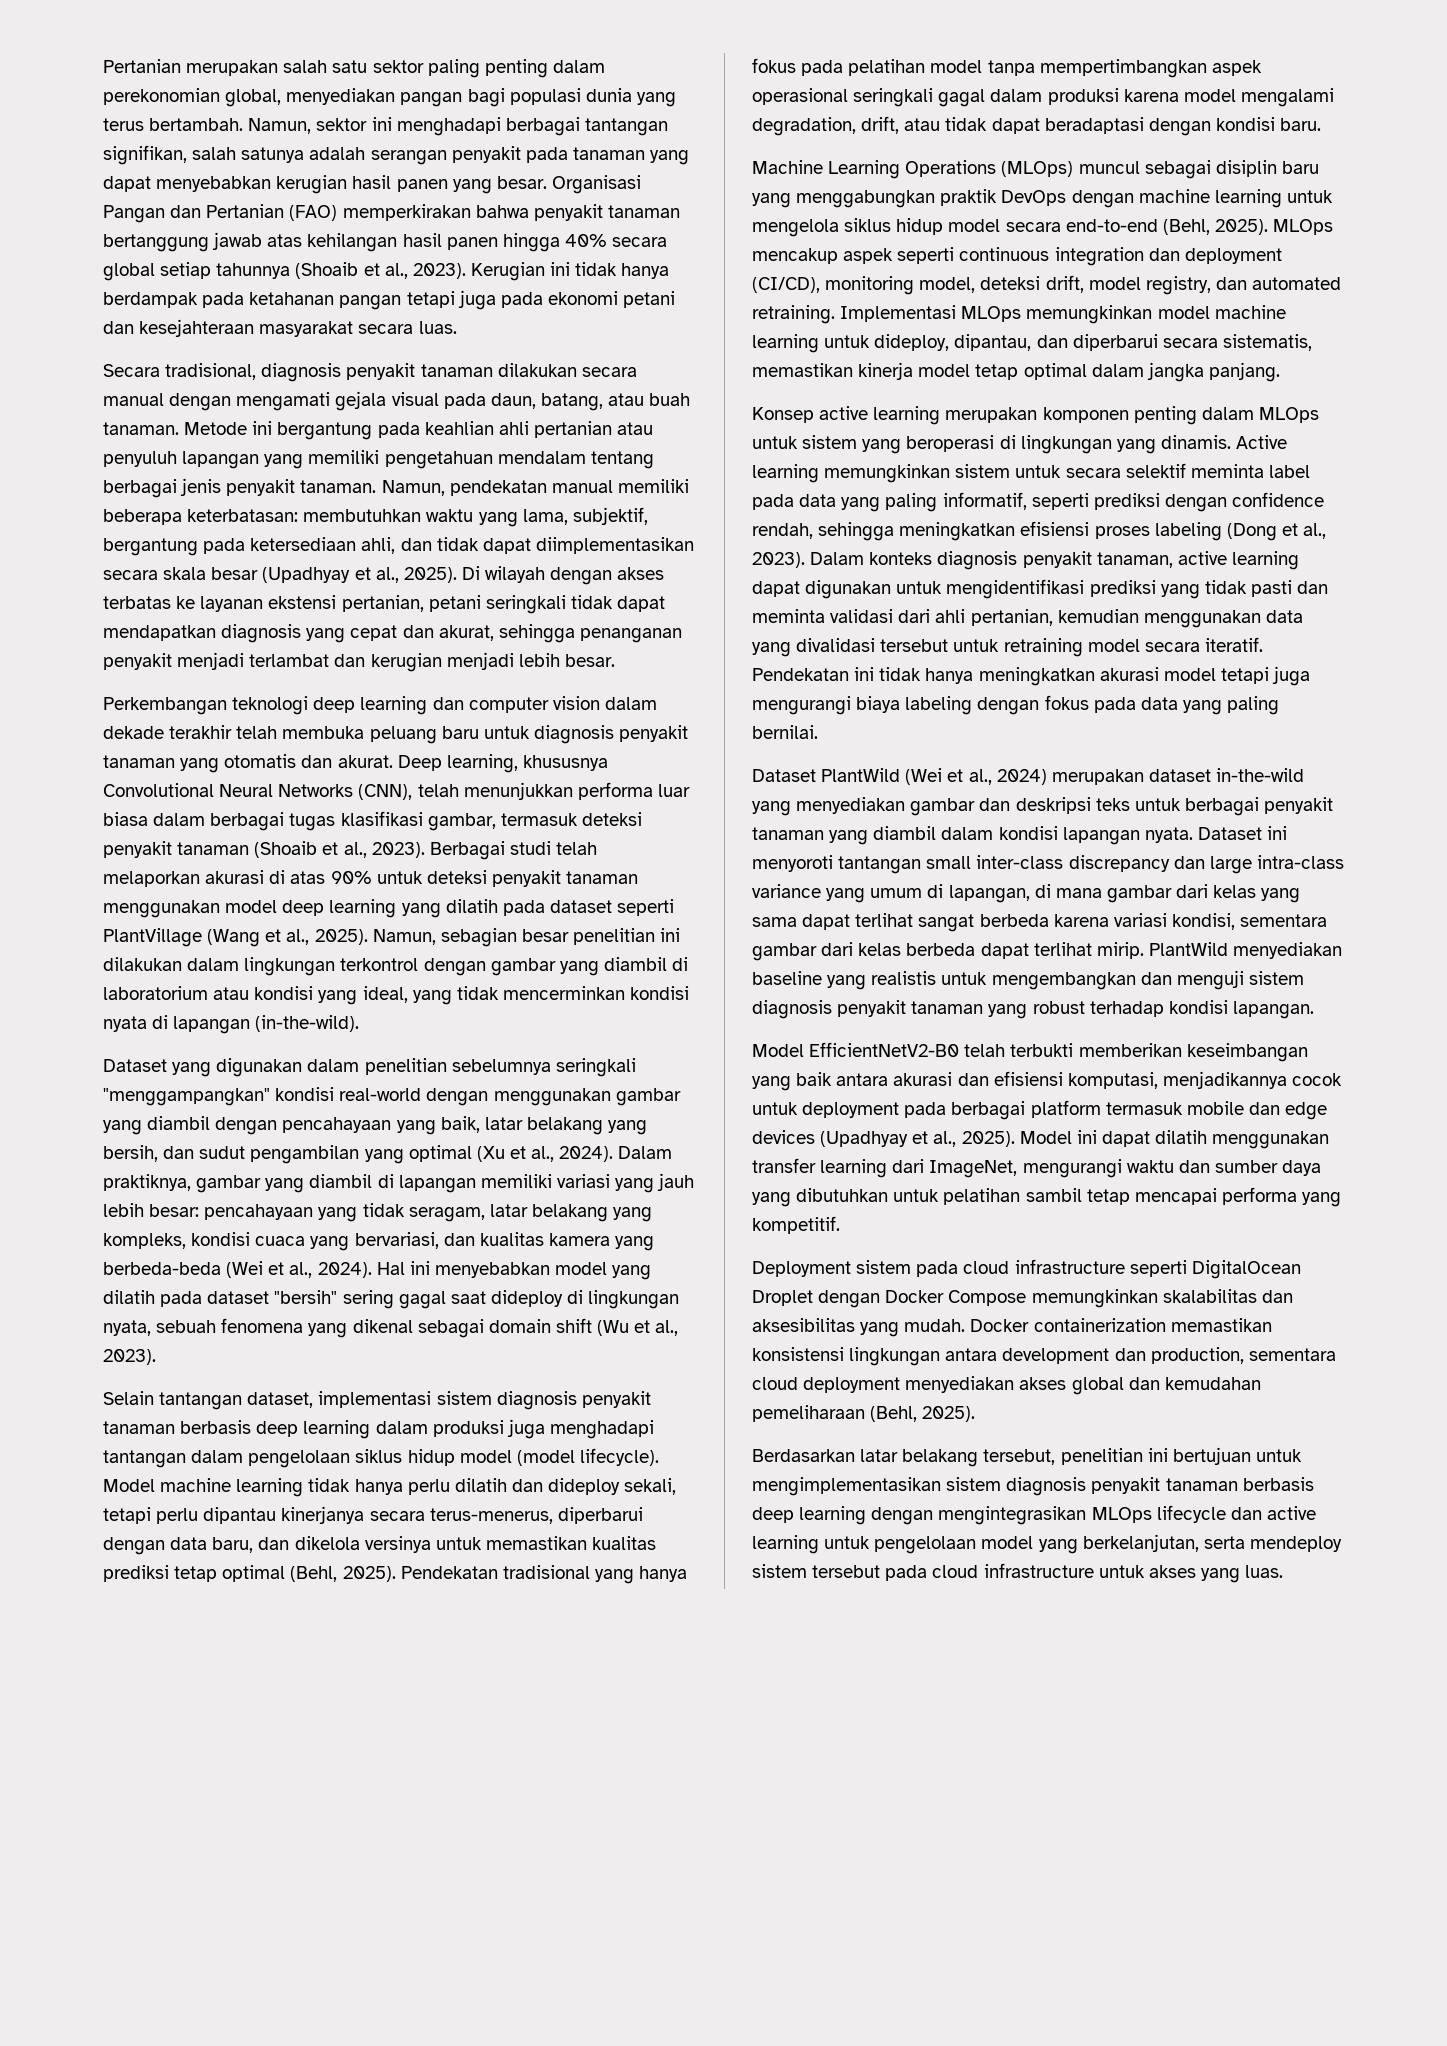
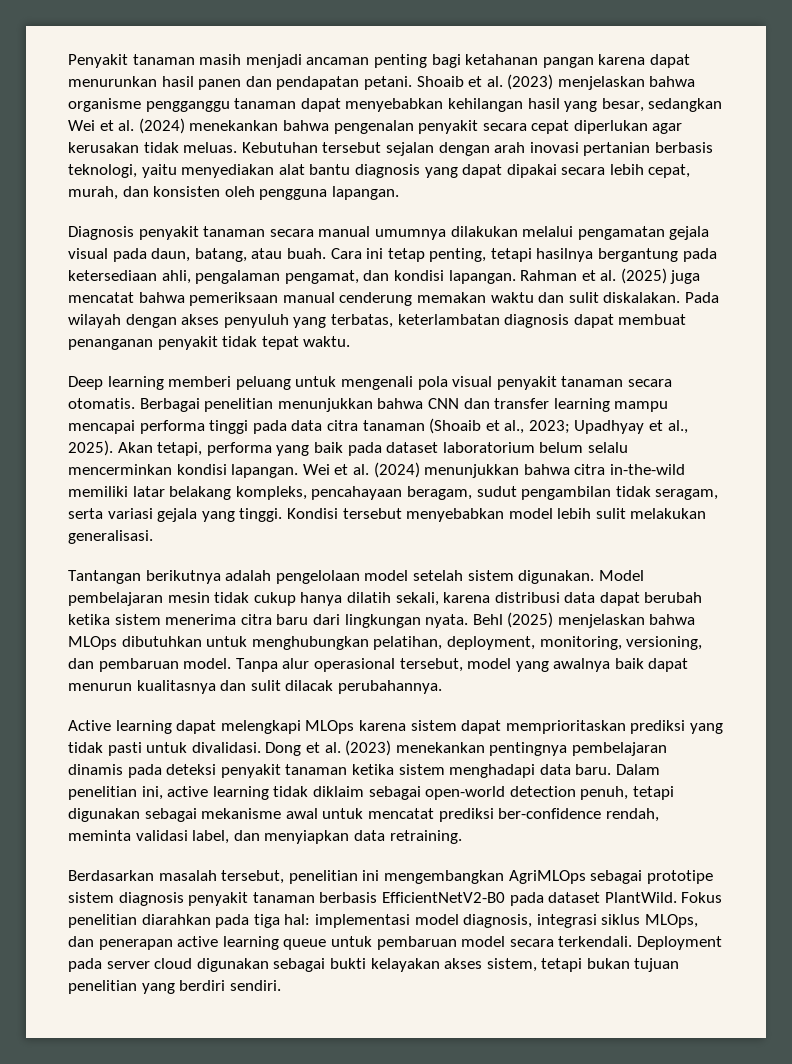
- Pertanian merupakan salah satu sektor paling penting dalam perekonomian global, menyediakan pangan bagi populasi dunia yang terus bertambah. Namun, sektor ini menghadapi berbagai tantangan signifikan, salah satunya adalah serangan penyakit pada tanaman yang dapat menyebabkan kerugian hasil panen yang besar. Organisasi Pangan dan Pertanian (FAO) memperkirakan bahwa penyakit tanaman bertanggung jawab atas kehilangan hasil panen hingga 40% secara global setiap tahunnya (Shoaib et al., 2023). Kerugian ini tidak hanya berdampak pada ketahanan pangan tetapi juga pada ekonomi petani dan kesejahteraan masyarakat secara luas.
- Secara tradisional, diagnosis penyakit tanaman dilakukan secara manual dengan mengamati gejala visual pada daun, batang, atau buah tanaman. Metode ini bergantung pada keahlian ahli pertanian atau penyuluh lapangan yang memiliki pengetahuan mendalam tentang berbagai jenis penyakit tanaman. Namun, pendekatan manual memiliki beberapa keterbatasan: membutuhkan waktu yang lama, subjektif, bergantung pada ketersediaan ahli, dan tidak dapat diimplementasikan secara skala besar (Upadhyay et al., 2025). Di wilayah dengan akses terbatas ke layanan ekstensi pertanian, petani seringkali tidak dapat mendapatkan diagnosis yang cepat dan akurat, sehingga penanganan penyakit menjadi terlambat dan kerugian menjadi lebih besar.
- Perkembangan teknologi deep learning dan computer vision dalam dekade terakhir telah membuka peluang baru untuk diagnosis penyakit tanaman yang otomatis dan akurat. Deep learning, khususnya Convolutional Neural Networks (CNN), telah menunjukkan performa luar biasa dalam berbagai tugas klasifikasi gambar, termasuk deteksi penyakit tanaman (Shoaib et al., 2023). Berbagai studi telah melaporkan akurasi di atas 90% untuk deteksi penyakit tanaman menggunakan model deep learning yang dilatih pada dataset seperti PlantVillage (Wang et al., 2025). Namun, sebagian besar penelitian ini dilakukan dalam lingkungan terkontrol dengan gambar yang diambil di laboratorium atau kondisi yang ideal, yang tidak mencerminkan kondisi nyata di lapangan (in-the-wild).
- Dataset yang digunakan dalam penelitian sebelumnya seringkali "menggampangkan" kondisi real-world dengan menggunakan gambar yang diambil dengan pencahayaan yang baik, latar belakang yang bersih, dan sudut pengambilan yang optimal (Xu et al., 2024). Dalam praktiknya, gambar yang diambil di lapangan memiliki variasi yang jauh lebih besar: pencahayaan yang tidak seragam, latar belakang yang kompleks, kondisi cuaca yang bervariasi, dan kualitas kamera yang berbeda-beda (Wei et al., 2024). Hal ini menyebabkan model yang dilatih pada dataset "bersih" sering gagal saat dideploy di lingkungan nyata, sebuah fenomena yang dikenal sebagai domain shift (Wu et al., 2023).
- Selain tantangan dataset, implementasi sistem diagnosis penyakit tanaman berbasis deep learning dalam produksi juga menghadapi tantangan dalam pengelolaan siklus hidup model (model lifecycle). Model machine learning tidak hanya perlu dilatih dan dideploy sekali, tetapi perlu dipantau kinerjanya secara terus-menerus, diperbarui dengan data baru, dan dikelola versinya untuk memastikan kualitas prediksi tetap optimal (Behl, 2025). Pendekatan tradisional yang hanya fokus pada pelatihan model tanpa mempertimbangkan aspek operasional seringkali gagal dalam produksi karena model mengalami degradation, drift, atau tidak dapat beradaptasi dengan kondisi baru.
- Machine Learning Operations (MLOps) muncul sebagai disiplin baru yang menggabungkan praktik DevOps dengan machine learning untuk mengelola siklus hidup model secara end-to-end (Behl, 2025). MLOps mencakup aspek seperti continuous integration dan deployment (CI/CD), monitoring model, deteksi drift, model registry, dan automated retraining. Implementasi MLOps memungkinkan model machine learning untuk dideploy, dipantau, dan diperbarui secara sistematis, memastikan kinerja model tetap optimal dalam jangka panjang.
- Konsep active learning merupakan komponen penting dalam MLOps untuk sistem yang beroperasi di lingkungan yang dinamis. Active learning memungkinkan sistem untuk secara selektif meminta label pada data yang paling informatif, seperti prediksi dengan confidence rendah, sehingga meningkatkan efisiensi proses labeling (Dong et al., 2023). Dalam konteks diagnosis penyakit tanaman, active learning dapat digunakan untuk mengidentifikasi prediksi yang tidak pasti dan meminta validasi dari ahli pertanian, kemudian menggunakan data yang divalidasi tersebut untuk retraining model secara iteratif. Pendekatan ini tidak hanya meningkatkan akurasi model tetapi juga mengurangi biaya labeling dengan fokus pada data yang paling bernilai.
- Dataset PlantWild (Wei et al., 2024) merupakan dataset in-the-wild yang menyediakan gambar dan deskripsi teks untuk berbagai penyakit tanaman yang diambil dalam kondisi lapangan nyata. Dataset ini menyoroti tantangan small inter-class discrepancy dan large intra-class variance yang umum di lapangan, di mana gambar dari kelas yang sama dapat terlihat sangat berbeda karena variasi kondisi, sementara gambar dari kelas berbeda dapat terlihat mirip. PlantWild menyediakan baseline yang realistis untuk mengembangkan dan menguji sistem diagnosis penyakit tanaman yang robust terhadap kondisi lapangan.
- Model EfficientNetV2-B0 telah terbukti memberikan keseimbangan yang baik antara akurasi dan efisiensi komputasi, menjadikannya cocok untuk deployment pada berbagai platform termasuk mobile dan edge devices (Upadhyay et al., 2025). Model ini dapat dilatih menggunakan transfer learning dari ImageNet, mengurangi waktu dan sumber daya yang dibutuhkan untuk pelatihan sambil tetap mencapai performa yang kompetitif.
- Deployment sistem pada cloud infrastructure seperti DigitalOcean Droplet dengan Docker Compose memungkinkan skalabilitas dan aksesibilitas yang mudah. Docker containerization memastikan konsistensi lingkungan antara development dan production, sementara cloud deployment menyediakan akses global dan kemudahan pemeliharaan (Behl, 2025).
- Berdasarkan latar belakang tersebut, penelitian ini bertujuan untuk mengimplementasikan sistem diagnosis penyakit tanaman berbasis deep learning dengan mengintegrasikan MLOps lifecycle dan active learning untuk pengelolaan model yang berkelanjutan, serta mendeploy sistem tersebut pada cloud infrastructure untuk akses yang luas.
+ Penyakit tanaman masih menjadi ancaman penting bagi ketahanan pangan karena dapat menurunkan hasil panen dan pendapatan petani. Shoaib et al. (2023) menjelaskan bahwa organisme pengganggu tanaman dapat menyebabkan kehilangan hasil yang besar, sedangkan Wei et al. (2024) menekankan bahwa pengenalan penyakit secara cepat diperlukan agar kerusakan tidak meluas. Kebutuhan tersebut sejalan dengan arah inovasi pertanian berbasis teknologi, yaitu menyediakan alat bantu diagnosis yang dapat dipakai secara lebih cepat, murah, dan konsisten oleh pengguna lapangan.
+ Diagnosis penyakit tanaman secara manual umumnya dilakukan melalui pengamatan gejala visual pada daun, batang, atau buah. Cara ini tetap penting, tetapi hasilnya bergantung pada ketersediaan ahli, pengalaman pengamat, dan kondisi lapangan. Rahman et al. (2025) juga mencatat bahwa pemeriksaan manual cenderung memakan waktu dan sulit diskalakan. Pada wilayah dengan akses penyuluh yang terbatas, keterlambatan diagnosis dapat membuat penanganan penyakit tidak tepat waktu.
+ Deep learning memberi peluang untuk mengenali pola visual penyakit tanaman secara otomatis. Berbagai penelitian menunjukkan bahwa CNN dan transfer learning mampu mencapai performa tinggi pada data citra tanaman (Shoaib et al., 2023; Upadhyay et al., 2025). Akan tetapi, performa yang baik pada dataset laboratorium belum selalu mencerminkan kondisi lapangan. Wei et al. (2024) menunjukkan bahwa citra in-the-wild memiliki latar belakang kompleks, pencahayaan beragam, sudut pengambilan tidak seragam, serta variasi gejala yang tinggi. Kondisi tersebut menyebabkan model lebih sulit melakukan generalisasi.
+ Tantangan berikutnya adalah pengelolaan model setelah sistem digunakan. Model pembelajaran mesin tidak cukup hanya dilatih sekali, karena distribusi data dapat berubah ketika sistem menerima citra baru dari lingkungan nyata. Behl (2025) menjelaskan bahwa MLOps dibutuhkan untuk menghubungkan pelatihan, deployment, monitoring, versioning, dan pembaruan model. Tanpa alur operasional tersebut, model yang awalnya baik dapat menurun kualitasnya dan sulit dilacak perubahannya.
+ Active learning dapat melengkapi MLOps karena sistem dapat memprioritaskan prediksi yang tidak pasti untuk divalidasi. Dong et al. (2023) menekankan pentingnya pembelajaran dinamis pada deteksi penyakit tanaman ketika sistem menghadapi data baru. Dalam penelitian ini, active learning tidak diklaim sebagai open-world detection penuh, tetapi digunakan sebagai mekanisme awal untuk mencatat prediksi ber-confidence rendah, meminta validasi label, dan menyiapkan data retraining.
+ Berdasarkan masalah tersebut, penelitian ini mengembangkan AgriMLOps sebagai prototipe sistem diagnosis penyakit tanaman berbasis EfficientNetV2-B0 pada dataset PlantWild. Fokus penelitian diarahkan pada tiga hal: implementasi model diagnosis, integrasi siklus MLOps, dan penerapan active learning queue untuk pembaruan model secara terkendali. Deployment pada server cloud digunakan sebagai bukti kelayakan akses sistem, tetapi bukan tujuan penelitian yang berdiri sendiri.

